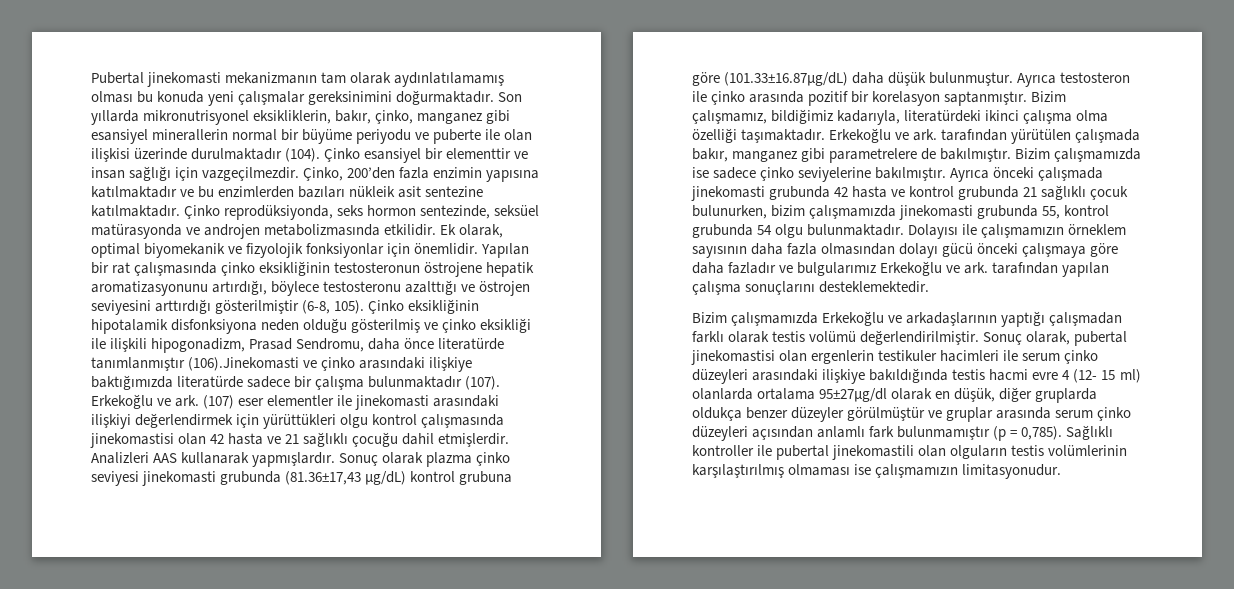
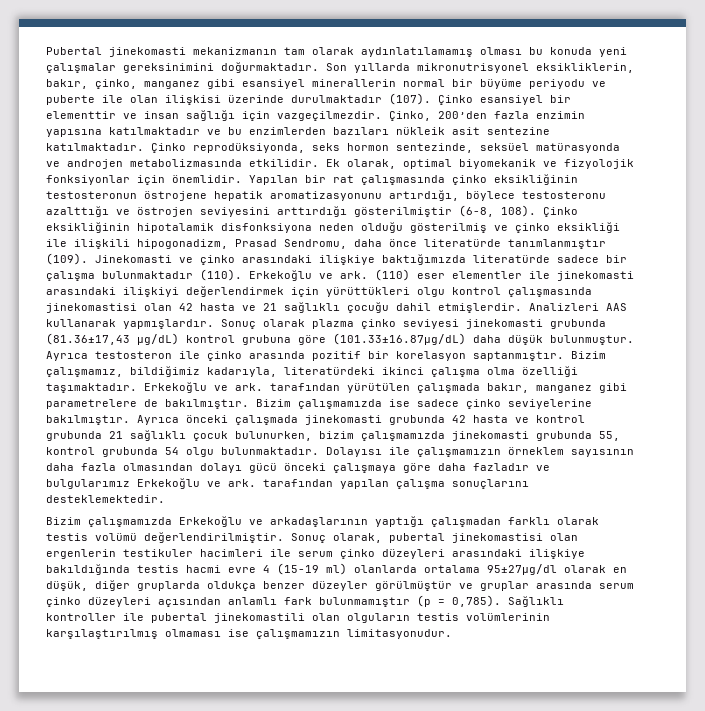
- Son yıllarda mikronutrisyonel eksikliklerin, bakır, çinko, manganez gibi esansiyel minerallerin normal bir büyüme periyodu ve puberte ile olan ilişkisi üzerinde durulmaktadır (104).
+ Son yıllarda mikronutrisyonel eksikliklerin, bakır, çinko, manganez gibi esansiyel minerallerin normal bir büyüme periyodu ve puberte ile olan ilişkisi üzerinde durulmaktadır (107).
- Yapılan bir rat çalışmasında çinko eksikliğinin testosteronun östrojene hepatik aromatizasyonunu artırdığı, böylece testosteronu azalttığı ve östrojen seviyesini arttırdığı gösterilmiştir (6-8, 105).
+ Yapılan bir rat çalışmasında çinko eksikliğinin testosteronun östrojene hepatik aromatizasyonunu artırdığı, böylece testosteronu azalttığı ve östrojen seviyesini arttırdığı gösterilmiştir (6-8, 108).
- Çinko eksikliğinin hipotalamik disfonksiyona neden olduğu gösterilmiş ve çinko eksikliği ile ilişkili hipogonadizm, Prasad Sendromu, daha önce literatürde tanımlanmıştır (106).Jinekomasti ve çinko arasındaki ilişkiye baktığımızda literatürde sadece bir çalışma bulunmaktadır (107). Erkekoğlu ve ark. (107) eser elementler ile jinekomasti arasındaki ilişkiyi değerlendirmek için yürüttükleri olgu kontrol çalışmasında jinekomastisi olan 42 hasta ve 21 sağlıklı çocuğu dahil etmişlerdir.
+ Çinko eksikliğinin hipotalamik disfonksiyona neden olduğu gösterilmiş ve çinko eksikliği ile ilişkili hipogonadizm, Prasad Sendromu, daha önce literatürde tanımlanmıştır (109). Jinekomasti ve çinko arasındaki ilişkiye baktığımızda literatürde sadece bir çalışma bulunmaktadır (110). Erkekoğlu ve ark. (110) eser elementler ile jinekomasti arasındaki ilişkiyi değerlendirmek için yürüttükleri olgu kontrol çalışmasında jinekomastisi olan 42 hasta ve 21 sağlıklı çocuğu dahil etmişlerdir.
- Sonuç olarak, pubertal jinekomastisi olan ergenlerin testikuler hacimleri ile serum çinko düzeyleri arasındaki ilişkiye bakıldığında testis hacmi evre 4 (12- 15 ml) olanlarda ortalama 95±27μg/dl olarak en düşük, diğer gruplarda oldukça benzer düzeyler görülmüştür ve gruplar arasında serum çinko düzeyleri açısından anlamlı fark bulunmamıştır (p = 0,785).
+ Sonuç olarak, pubertal jinekomastisi olan ergenlerin testikuler hacimleri ile serum çinko düzeyleri arasındaki ilişkiye bakıldığında testis hacmi evre 4 (15-19 ml) olanlarda ortalama 95±27μg/dl olarak en düşük, diğer gruplarda oldukça benzer düzeyler görülmüştür ve gruplar arasında serum çinko düzeyleri açısından anlamlı fark bulunmamıştır (p = 0,785).

